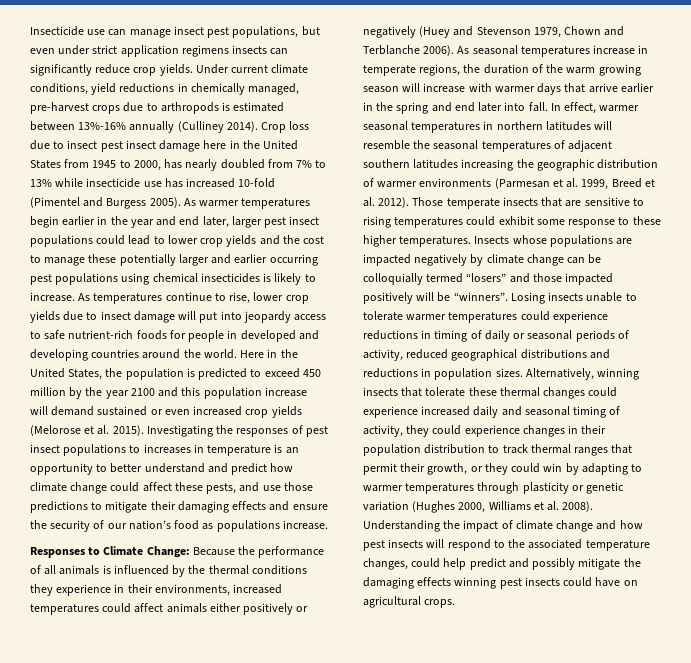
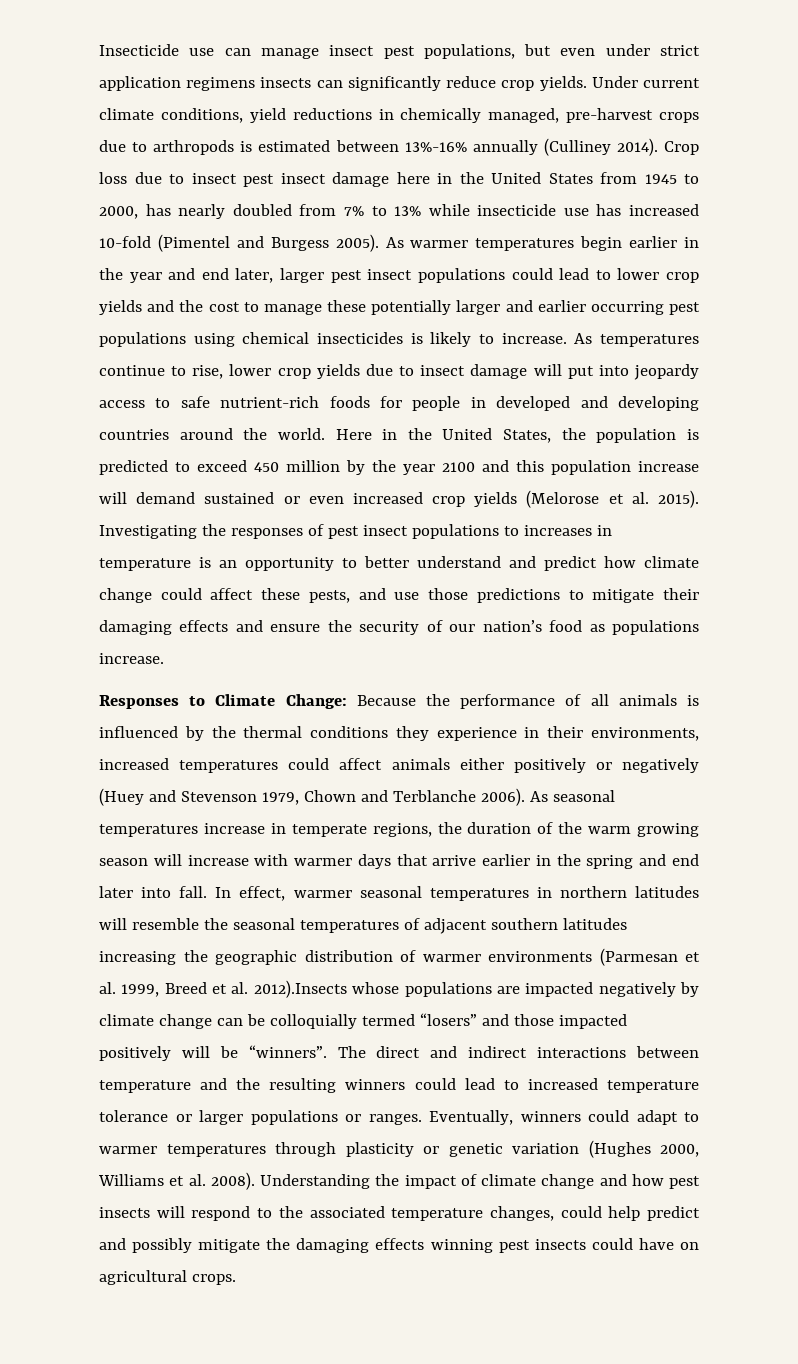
- In effect, warmer seasonal temperatures in northern latitudes will resemble the seasonal temperatures of adjacent southern latitudes increasing the geographic distribution of warmer environments (Parmesan et al. 1999, Breed et al. 2012). Those temperate insects that are sensitive to rising temperatures could exhibit some response to these higher temperatures. Insects whose populations are impacted negatively by climate change can be colloquially termed “losers” and those impacted positively will be “winners”.
+ In effect, warmer seasonal temperatures in northern latitudes will resemble the seasonal temperatures of adjacent southern latitudes increasing the geographic distribution of warmer environments (Parmesan et al. 1999, Breed et al. 2012).Insects whose populations are impacted negatively by climate change can be colloquially termed “losers” and those impacted positively will be “winners”.
- Losing insects unable to tolerate warmer temperatures could experience reductions in timing of daily or seasonal periods of activity, reduced geographical distributions and reductions in population sizes. Alternatively, winning insects that tolerate these thermal changes could experience increased daily and seasonal timing of activity, they could experience changes in their population distribution to track thermal ranges that permit their growth, or they could win by adapting to warmer temperatures through plasticity or genetic variation (Hughes 2000, Williams et al. 2008).
+ The direct and indirect interactions between temperature and the resulting winners could lead to increased temperature tolerance or larger populations or ranges. Eventually, winners could adapt to warmer temperatures through plasticity or genetic variation (Hughes 2000, Williams et al. 2008).

